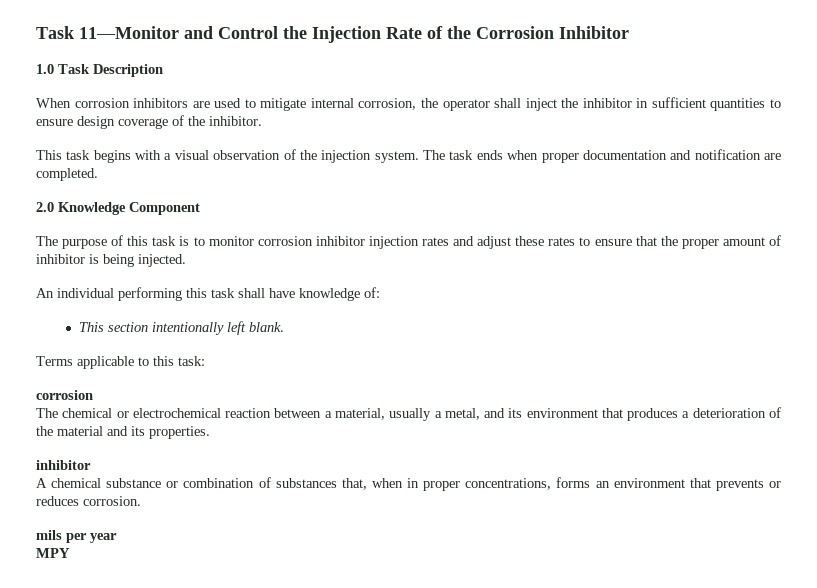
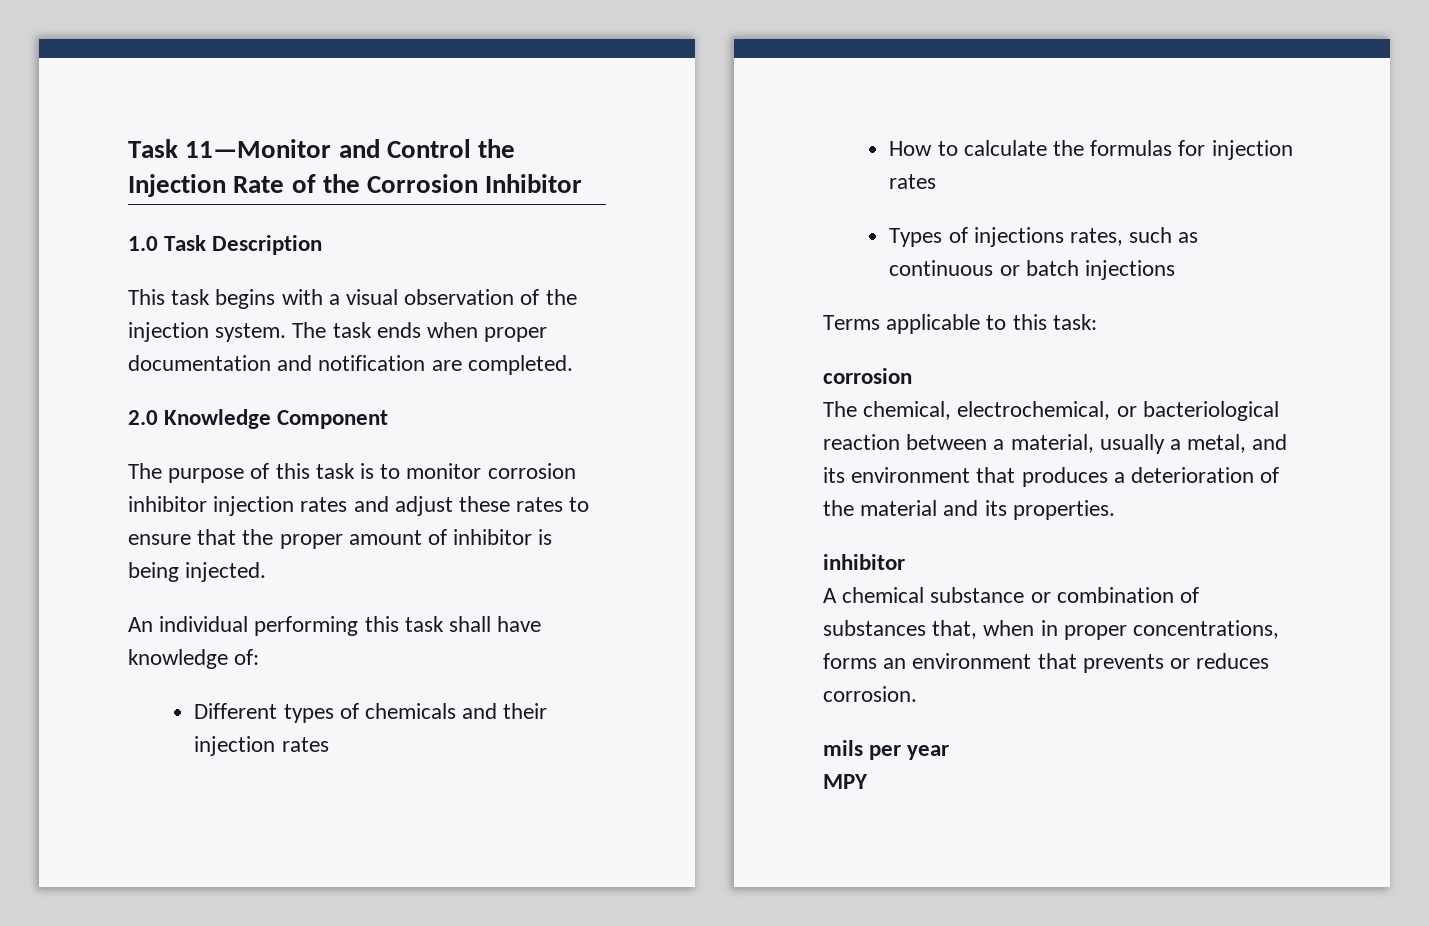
- When corrosion inhibitors are used to mitigate internal corrosion, the operator shall inject the inhibitor in sufficient quantities to ensure design coverage of the inhibitor.
- This section intentionally left blank.
+ Different types of chemicals and their injection rates
+ How to calculate the formulas for injection rates
+ Types of injections rates, such as continuous or batch injections
- The chemical or electrochemical reaction between a material, usually a metal, and its environment that produces a deterioration of the material and its properties.
+ The chemical, electrochemical, or bacteriological reaction between a material, usually a metal, and its environment that produces a deterioration of the material and its properties.

